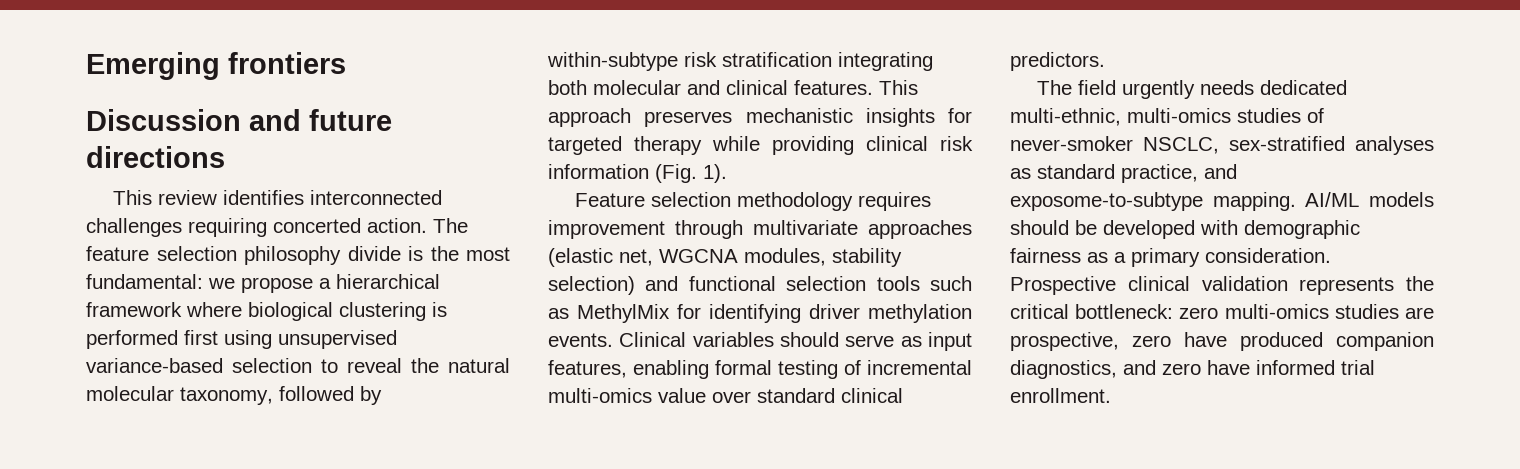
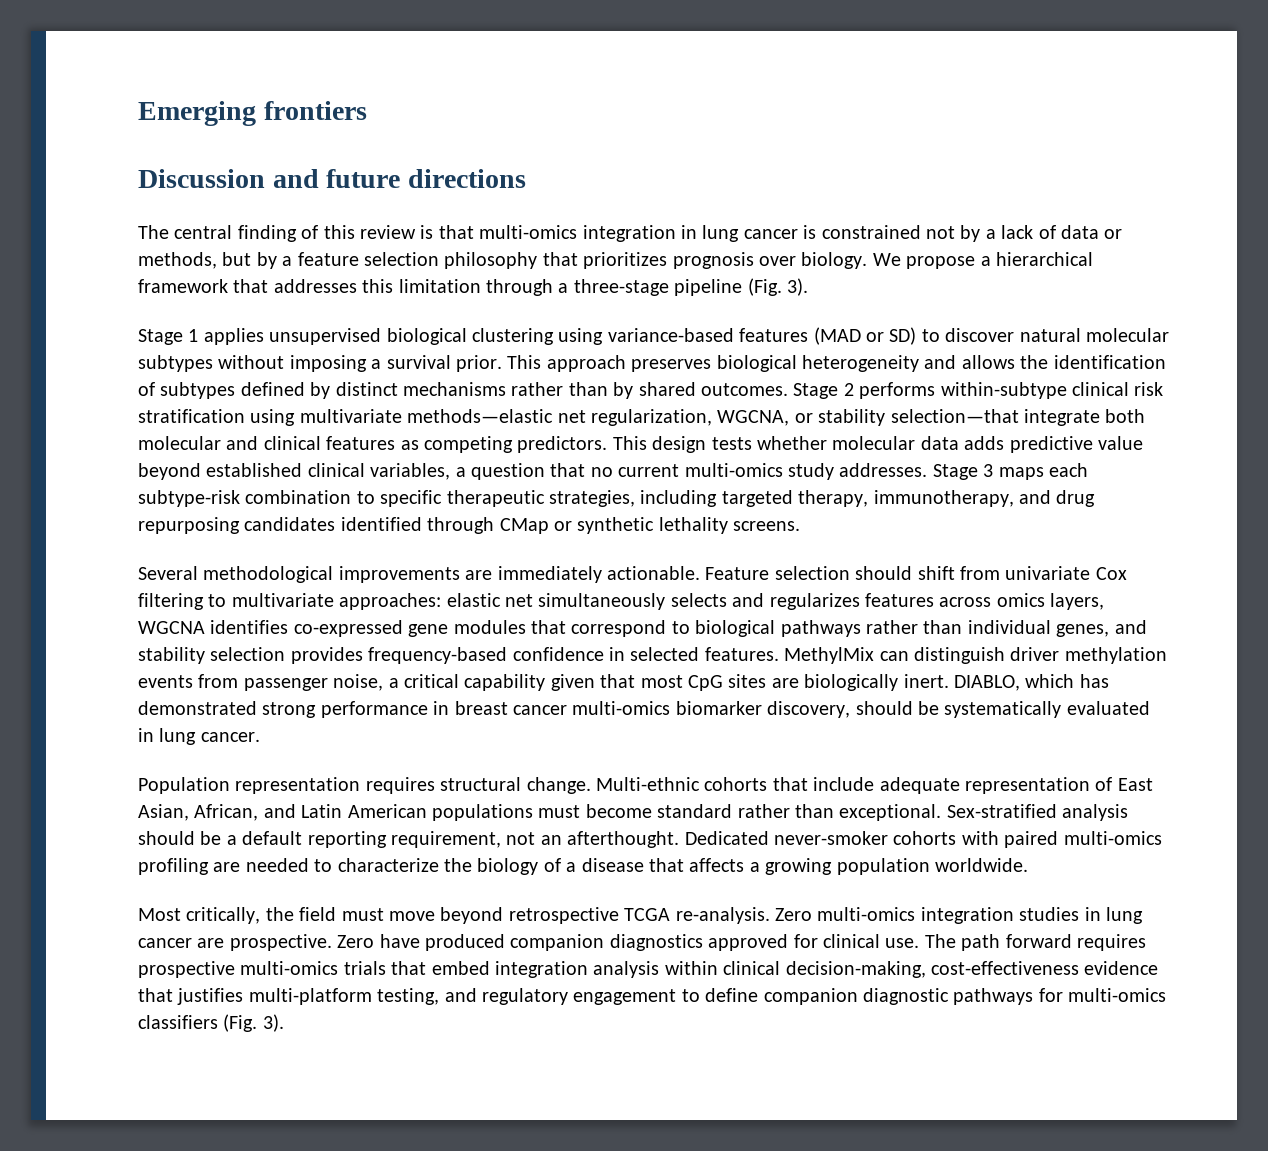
- This review identifies interconnected challenges requiring concerted action. The feature selection philosophy divide is the most fundamental: we propose a hierarchical framework where biological clustering is performed first using unsupervised variance-based selection to reveal the natural molecular taxonomy, followed by within-subtype risk stratification integrating both molecular and clinical features. This approach preserves mechanistic insights for targeted therapy while providing clinical risk information (Fig. 1).
- Feature selection methodology requires improvement through multivariate approaches (elastic net, WGCNA modules, stability selection) and functional selection tools such as MethylMix for identifying driver methylation events. Clinical variables should serve as input features, enabling formal testing of incremental multi-omics value over standard clinical predictors.
- The field urgently needs dedicated multi-ethnic, multi-omics studies of never-smoker NSCLC, sex-stratified analyses as standard practice, and exposome-to-subtype mapping. AI/ML models should be developed with demographic fairness as a primary consideration. Prospective clinical validation represents the critical bottleneck: zero multi-omics studies are prospective, zero have produced companion diagnostics, and zero have informed trial enrollment.
+ The central finding of this review is that multi-omics integration in lung cancer is constrained not by a lack of data or methods, but by a feature selection philosophy that prioritizes prognosis over biology. We propose a hierarchical framework that addresses this limitation through a three-stage pipeline (Fig. 3).
+ Stage 1 applies unsupervised biological clustering using variance-based features (MAD or SD) to discover natural molecular subtypes without imposing a survival prior. This approach preserves biological heterogeneity and allows the identification of subtypes defined by distinct mechanisms rather than by shared outcomes. Stage 2 performs within-subtype clinical risk stratification using multivariate methods—elastic net regularization, WGCNA, or stability selection—that integrate both molecular and clinical features as competing predictors. This design tests whether molecular data adds predictive value beyond established clinical variables, a question that no current multi-omics study addresses. Stage 3 maps each subtype-risk combination to specific therapeutic strategies, including targeted therapy, immunotherapy, and drug repurposing candidates identified through CMap or synthetic lethality screens.
+ Several methodological improvements are immediately actionable. Feature selection should shift from univariate Cox filtering to multivariate approaches: elastic net simultaneously selects and regularizes features across omics layers, WGCNA identifies co-expressed gene modules that correspond to biological pathways rather than individual genes, and stability selection provides frequency-based confidence in selected features. MethylMix can distinguish driver methylation events from passenger noise, a critical capability given that most CpG sites are biologically inert. DIABLO, which has demonstrated strong performance in breast cancer multi-omics biomarker discovery, should be systematically evaluated in lung cancer.
+ Population representation requires structural change. Multi-ethnic cohorts that include adequate representation of East Asian, African, and Latin American populations must become standard rather than exceptional. Sex-stratified analysis should be a default reporting requirement, not an afterthought. Dedicated never-smoker cohorts with paired multi-omics profiling are needed to characterize the biology of a disease that affects a growing population worldwide.
+ Most critically, the field must move beyond retrospective TCGA re-analysis. Zero multi-omics integration studies in lung cancer are prospective. Zero have produced companion diagnostics approved for clinical use. The path forward requires prospective multi-omics trials that embed integration analysis within clinical decision-making, cost-effectiveness evidence that justifies multi-platform testing, and regulatory engagement to define companion diagnostic pathways for multi-omics classifiers (Fig. 3).

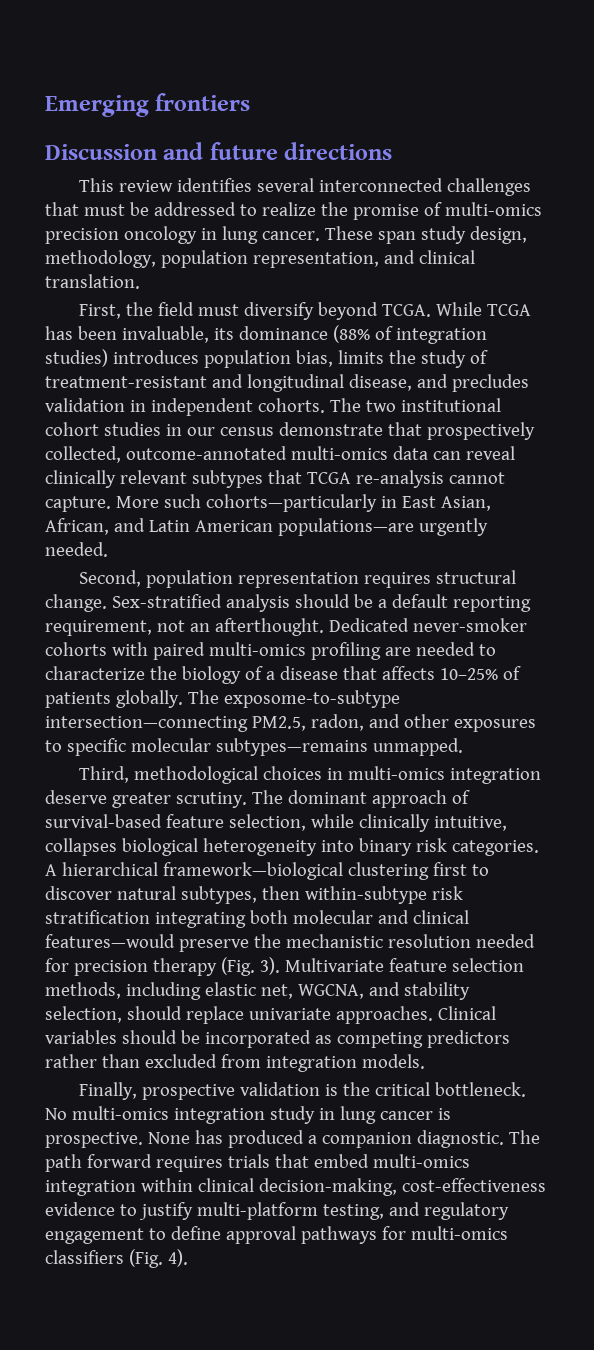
- The central finding of this review is that multi-omics integration in lung cancer is constrained not by a lack of data or methods, but by a feature selection philosophy that prioritizes prognosis over biology. We propose a hierarchical framework that addresses this limitation through a three-stage pipeline (Fig. 3).
- Stage 1 applies unsupervised biological clustering using variance-based features (MAD or SD) to discover natural molecular subtypes without imposing a survival prior. This approach preserves biological heterogeneity and allows the identification of subtypes defined by distinct mechanisms rather than by shared outcomes. Stage 2 performs within-subtype clinical risk stratification using multivariate methods—elastic net regularization, WGCNA, or stability selection—that integrate both molecular and clinical features as competing predictors. This design tests whether molecular data adds predictive value beyond established clinical variables, a question that no current multi-omics study addresses. Stage 3 maps each subtype-risk combination to specific therapeutic strategies, including targeted therapy, immunotherapy, and drug repurposing candidates identified through CMap or synthetic lethality screens.
- Several methodological improvements are immediately actionable. Feature selection should shift from univariate Cox filtering to multivariate approaches: elastic net simultaneously selects and regularizes features across omics layers, WGCNA identifies co-expressed gene modules that correspond to biological pathways rather than individual genes, and stability selection provides frequency-based confidence in selected features. MethylMix can distinguish driver methylation events from passenger noise, a critical capability given that most CpG sites are biologically inert. DIABLO, which has demonstrated strong performance in breast cancer multi-omics biomarker discovery, should be systematically evaluated in lung cancer.
- Population representation requires structural change. Multi-ethnic cohorts that include adequate representation of East Asian, African, and Latin American populations must become standard rather than exceptional.
+ This review identifies several interconnected challenges that must be addressed to realize the promise of multi-omics precision oncology in lung cancer. These span study design, methodology, population representation, and clinical translation.
+ First, the field must diversify beyond TCGA. While TCGA has been invaluable, its dominance (88% of integration studies) introduces population bias, limits the study of treatment-resistant and longitudinal disease, and precludes validation in independent cohorts. The two institutional cohort studies in our census demonstrate that prospectively collected, outcome-annotated multi-omics data can reveal clinically relevant subtypes that TCGA re-analysis cannot capture. More such cohorts—particularly in East Asian, African, and Latin American populations—are urgently needed.
+ Second, population representation requires structural change.
- Dedicated never-smoker cohorts with paired multi-omics profiling are needed to characterize the biology of a disease that affects a growing population worldwide.
- Most critically, the field must move beyond retrospective TCGA re-analysis. Zero multi-omics integration studies in lung cancer are prospective. Zero have produced companion diagnostics approved for clinical use.
+ Dedicated never-smoker cohorts with paired multi-omics profiling are needed to characterize the biology of a disease that affects 10–25% of patients globally. The exposome-to-subtype intersection—connecting PM2.5, radon, and other exposures to specific molecular subtypes—remains unmapped.
+ Third, methodological choices in multi-omics integration deserve greater scrutiny. The dominant approach of survival-based feature selection, while clinically intuitive, collapses biological heterogeneity into binary risk categories. A hierarchical framework—biological clustering first to discover natural subtypes, then within-subtype risk stratification integrating both molecular and clinical features—would preserve the mechanistic resolution needed for precision therapy (Fig. 3). Multivariate feature selection methods, including elastic net, WGCNA, and stability selection, should replace univariate approaches. Clinical variables should be incorporated as competing predictors rather than excluded from integration models.
+ Finally, prospective validation is the critical bottleneck. No multi-omics integration study in lung cancer is prospective. None has produced a companion diagnostic.
- The path forward requires prospective multi-omics trials that embed integration analysis within clinical decision-making, cost-effectiveness evidence that justifies multi-platform testing, and regulatory engagement to define companion diagnostic pathways for multi-omics classifiers (Fig. 3).
+ The path forward requires trials that embed multi-omics integration within clinical decision-making, cost-effectiveness evidence to justify multi-platform testing, and regulatory engagement to define approval pathways for multi-omics classifiers (Fig. 4).

